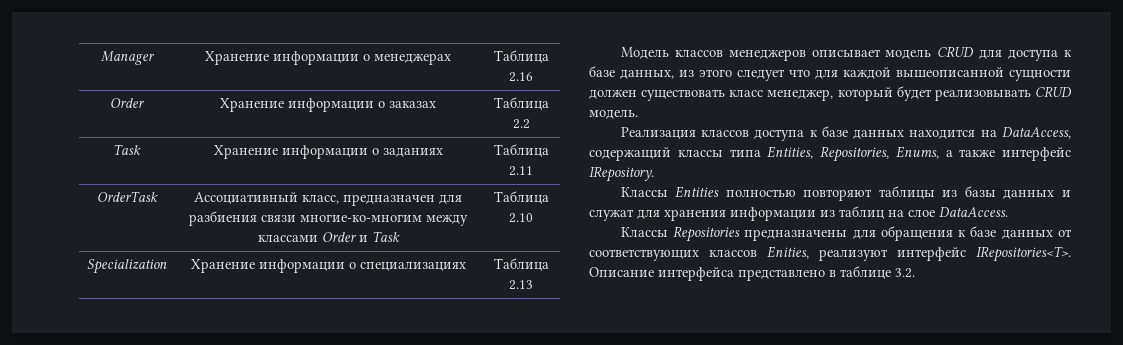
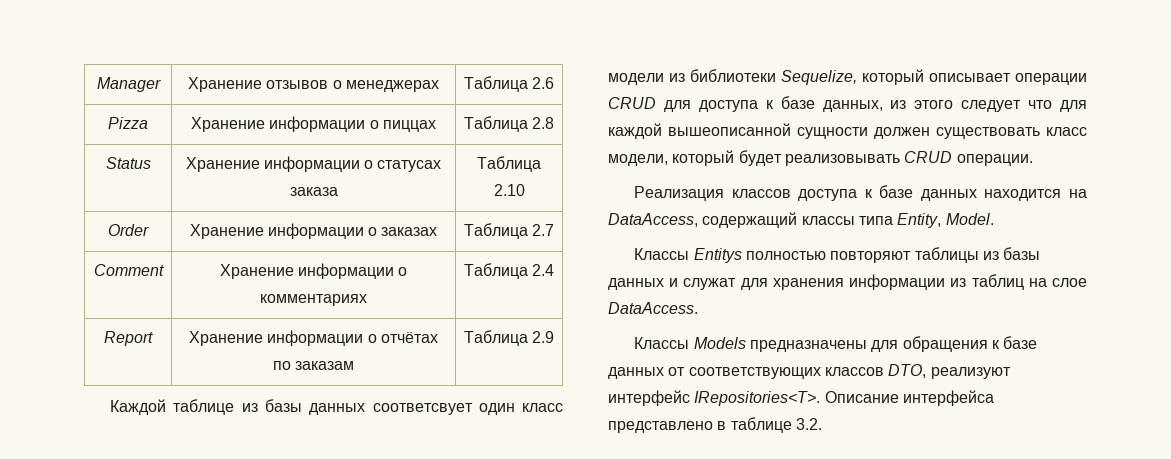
- Manager | Хранение информации о менеджерах | Таблица 2.16
+ Manager | Хранение отзывов о менеджерах | Таблица 2.6
+ Pizza | Хранение информации о пиццах | Таблица 2.8
+ Status | Хранение информации о статусах заказа | Таблица 2.10
- Order | Хранение информации о заказах | Таблица 2.2
- Task | Хранение информации о заданиях | Таблица 2.11
- OrderTask | Ассоциативный класс, предназначен для разбиения связи многие-ко-многим между классами Order и Task | Таблица 2.10
- Specialization | Хранение информации о специализациях | Таблица 2.13
- Модель классов менеджеров описывает модель CRUD для доступа к базе данных, из этого следует что для каждой вышеописанной сущности должен существовать класс менеджер, который будет реализовывать CRUD модель.
+ Order | Хранение информации о заказах | Таблица 2.7
+ Comment | Хранение информации о комментариях | Таблица 2.4
+ Report | Хранение информации о отчётах по заказам | Таблица 2.9
+ Каждой таблице из базы данных соответсвует один класс модели из библиотеки Sequelize, который описывает операции CRUD для доступа к базе данных, из этого следует что для каждой вышеописанной сущности должен существовать класс модели, который будет реализовывать CRUD операции.
- Реализация классов доступа к базе данных находится на DataAccess, содержащий классы типа Entities, Repositories, Enums, а также интерфейс IRepository.
- Классы Entities полностью повторяют таблицы из базы данных и служат для хранения информации из таблиц на слое DataAccess.
+ Реализация классов доступа к базе данных находится на DataAccess, содержащий классы типа Entity, Model.
+ Классы Entitys полностью повторяют таблицы из базы данных и служат для хранения информации из таблиц на слое DataAccess.
- Классы Repositories предназначены для обращения к базе данных от соответствующих классов Enities, реализуют интерфейс IRepositories<T>.
+ Классы Models предназначены для обращения к базе данных от соответствующих классов DTO, реализуют интерфейс IRepositories<T>.

